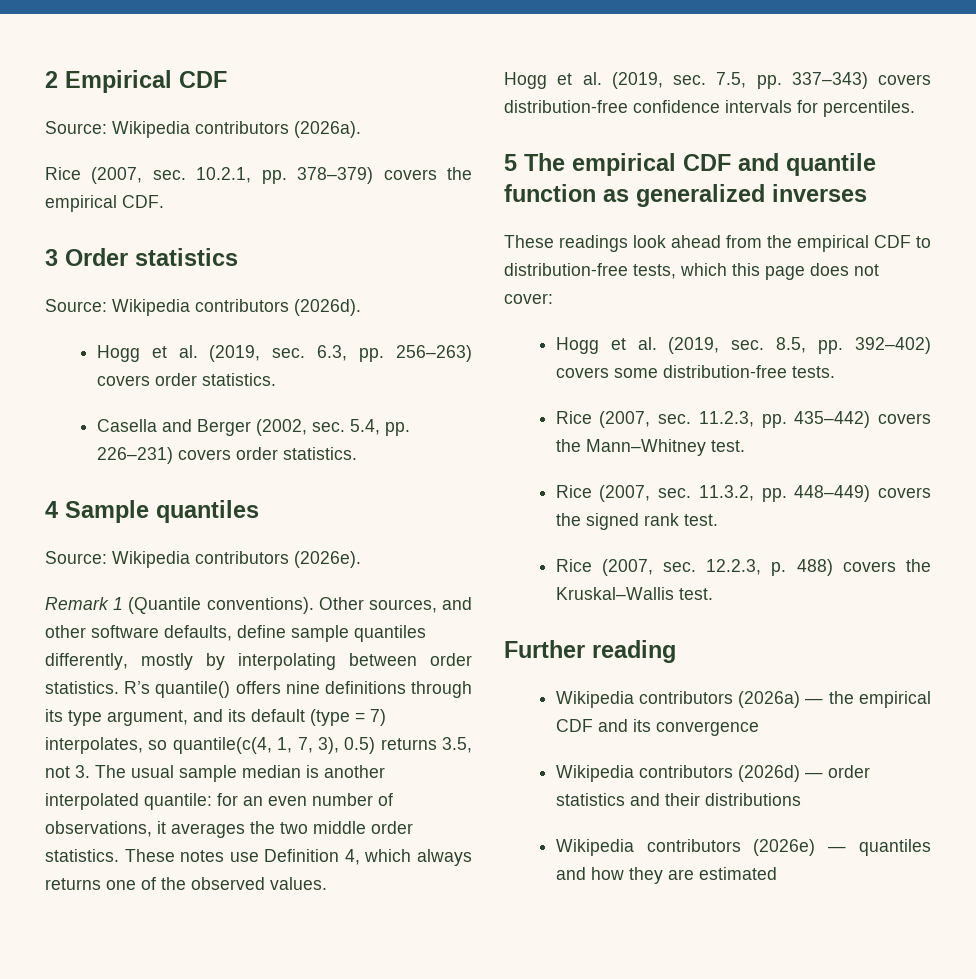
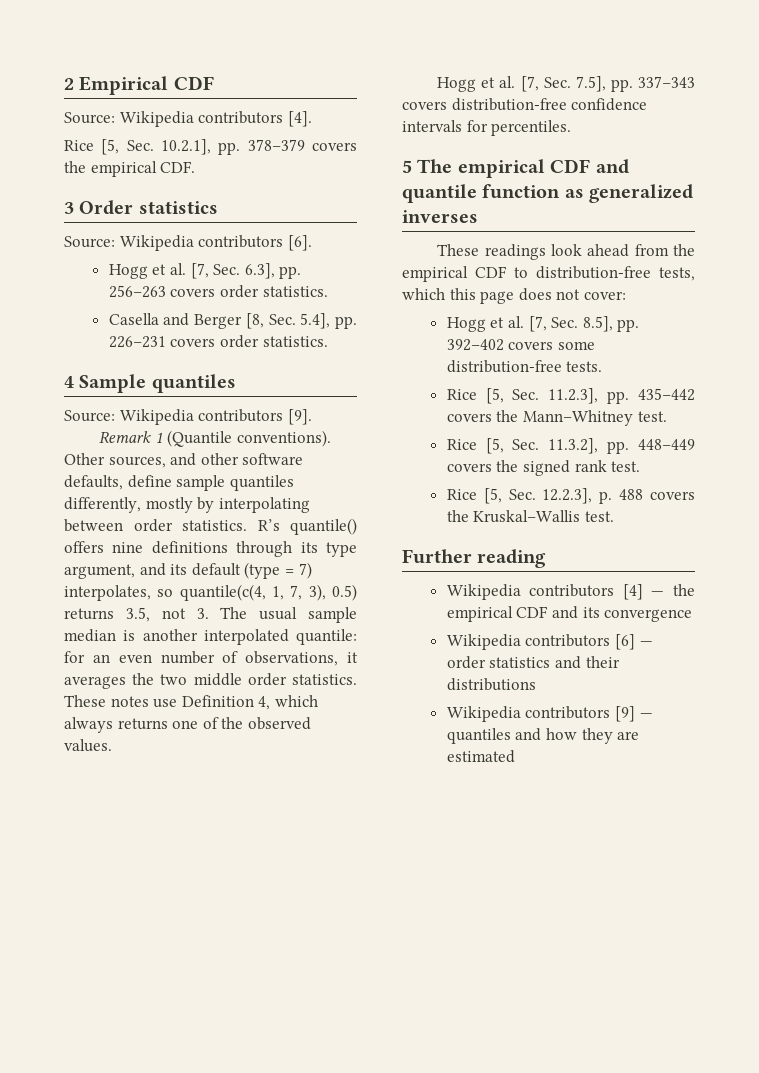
- Source: Wikipedia contributors (2026a).
- Rice (2007, sec. 10.2.1, pp. 378–379) covers the empirical CDF.
+ Source: Wikipedia contributors [4].
+ Rice [5, Sec. 10.2.1], pp. 378–379 covers the empirical CDF.
- Source: Wikipedia contributors (2026d).
- Hogg et al. (2019, sec. 6.3, pp. 256–263) covers order statistics.
+ Source: Wikipedia contributors [6].
+ Hogg et al. [7, Sec. 6.3], pp. 256–263 covers order statistics.
- Casella and Berger (2002, sec. 5.4, pp. 226–231) covers order statistics.
+ Casella and Berger [8, Sec. 5.4], pp. 226–231 covers order statistics.
- Source: Wikipedia contributors (2026e).
+ Source: Wikipedia contributors [9].
- Hogg et al. (2019, sec. 7.5, pp. 337–343) covers distribution-free confidence intervals for percentiles.
+ Hogg et al. [7, Sec. 7.5], pp. 337–343 covers distribution-free confidence intervals for percentiles.
- Hogg et al. (2019, sec. 8.5, pp. 392–402) covers some distribution-free tests.
+ Hogg et al. [7, Sec. 8.5], pp. 392–402 covers some distribution-free tests.
- Rice (2007, sec. 11.2.3, pp. 435–442) covers the Mann–Whitney test.
+ Rice [5, Sec. 11.2.3], pp. 435–442 covers the Mann–Whitney test.
- Rice (2007, sec. 11.3.2, pp. 448–449) covers the signed rank test.
+ Rice [5, Sec. 11.3.2], pp. 448–449 covers the signed rank test.
- Rice (2007, sec. 12.2.3, p. 488) covers the Kruskal–Wallis test.
+ Rice [5, Sec. 12.2.3], p. 488 covers the Kruskal–Wallis test.
- Wikipedia contributors (2026a) — the empirical CDF and its convergence
+ Wikipedia contributors [4] — the empirical CDF and its convergence
- Wikipedia contributors (2026d) — order statistics and their distributions
+ Wikipedia contributors [6] — order statistics and their distributions
- Wikipedia contributors (2026e) — quantiles and how they are estimated
+ Wikipedia contributors [9] — quantiles and how they are estimated

